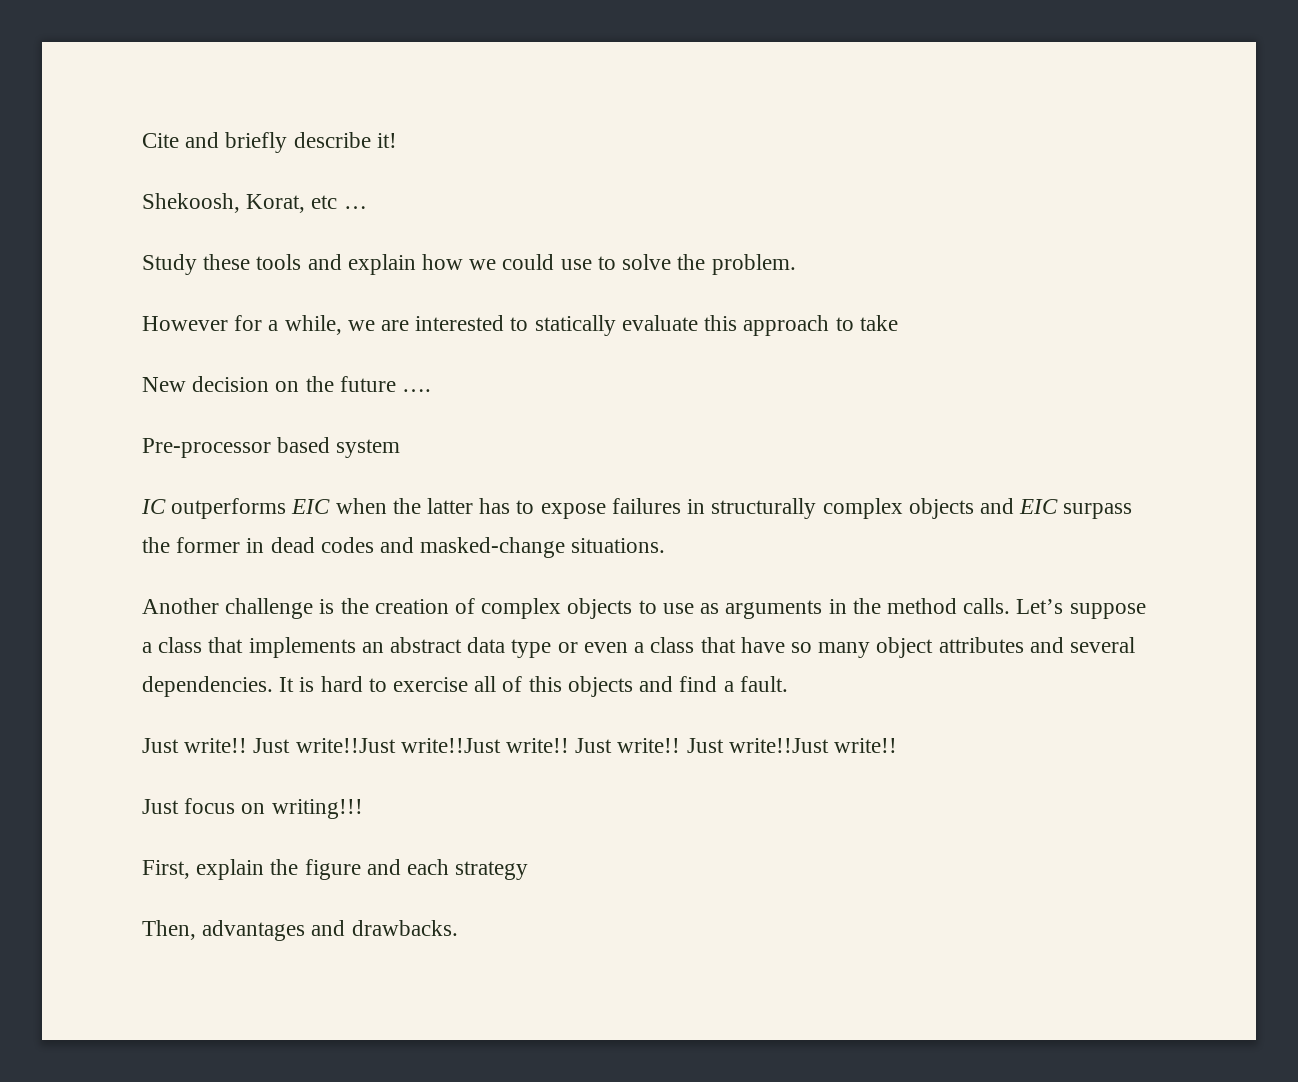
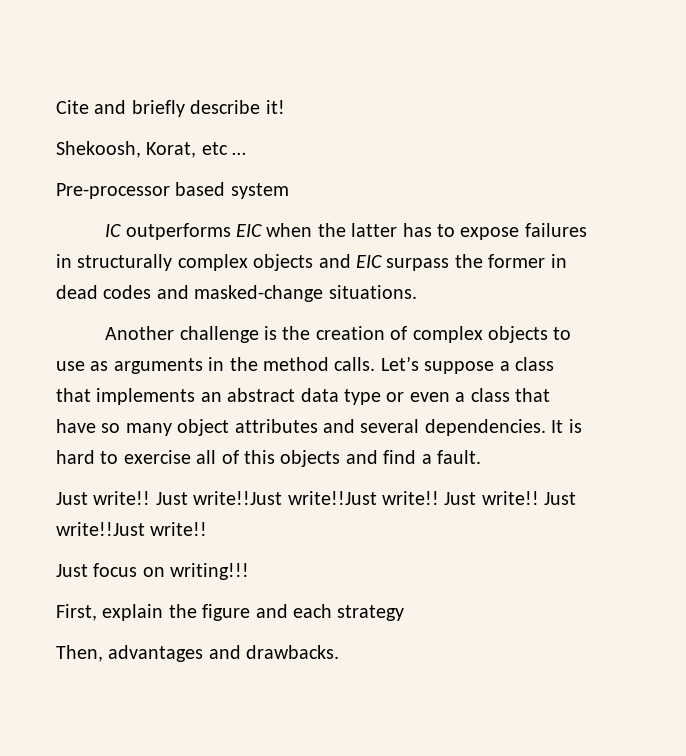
- Study these tools and explain how we could use to solve the problem.
- However for a while, we are interested to statically evaluate this approach to take
- New decision on the future ….

